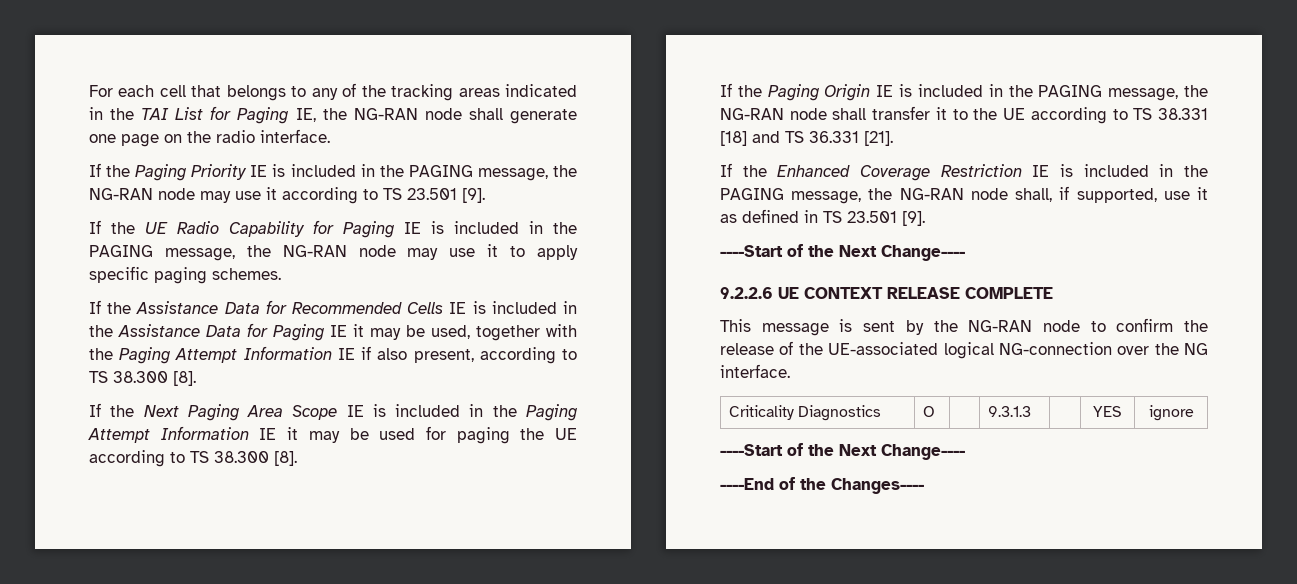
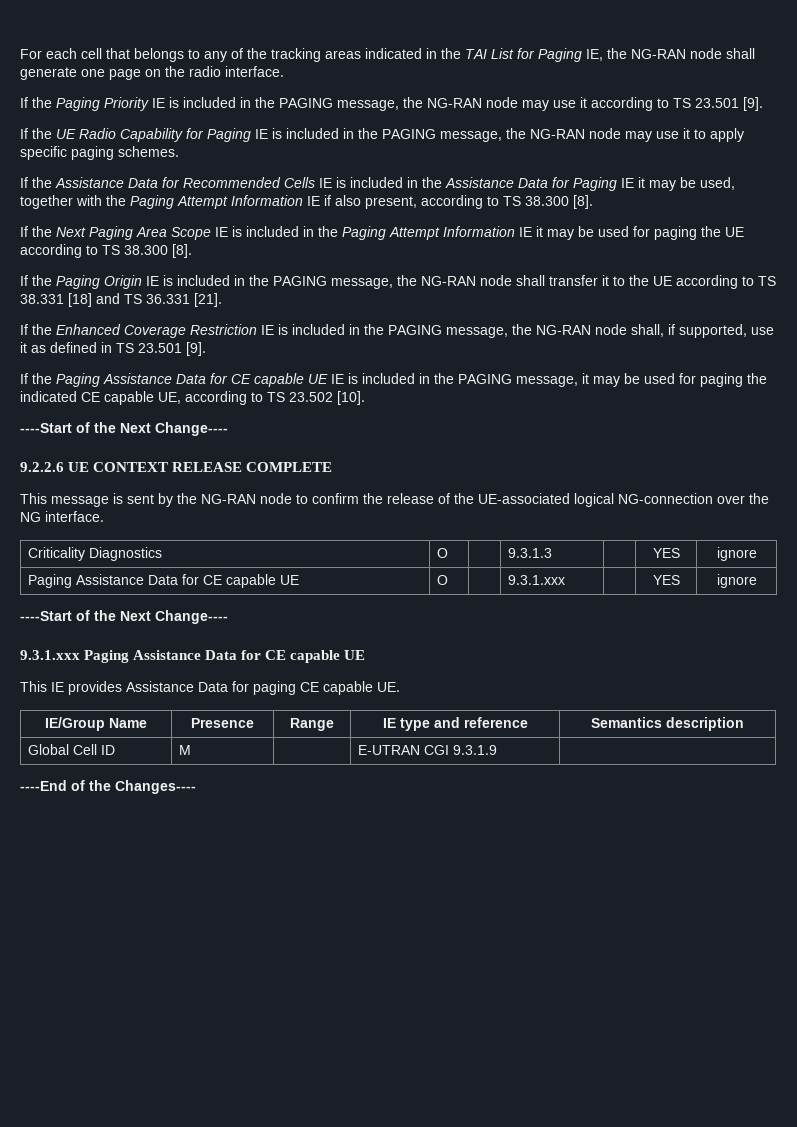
+ If the Paging Assistance Data for CE capable UE IE is included in the PAGING message, it may be used for paging the indicated CE capable UE, according to TS 23.502 [10].
  Criticality Diagnostics | O | | 9.3.1.3 | | YES | ignore
+ Paging Assistance Data for CE capable UE | O | | 9.3.1.xxx | | YES | ignore
  ----Start of the Next Change----
+ 9.3.1.xxx Paging Assistance Data for CE capable UE
+ This IE provides Assistance Data for paging CE capable UE.
+ IE/Group Name | Presence | Range | IE type and reference | Semantics description
+ Global Cell ID | M | | E-UTRAN CGI 9.3.1.9 |

